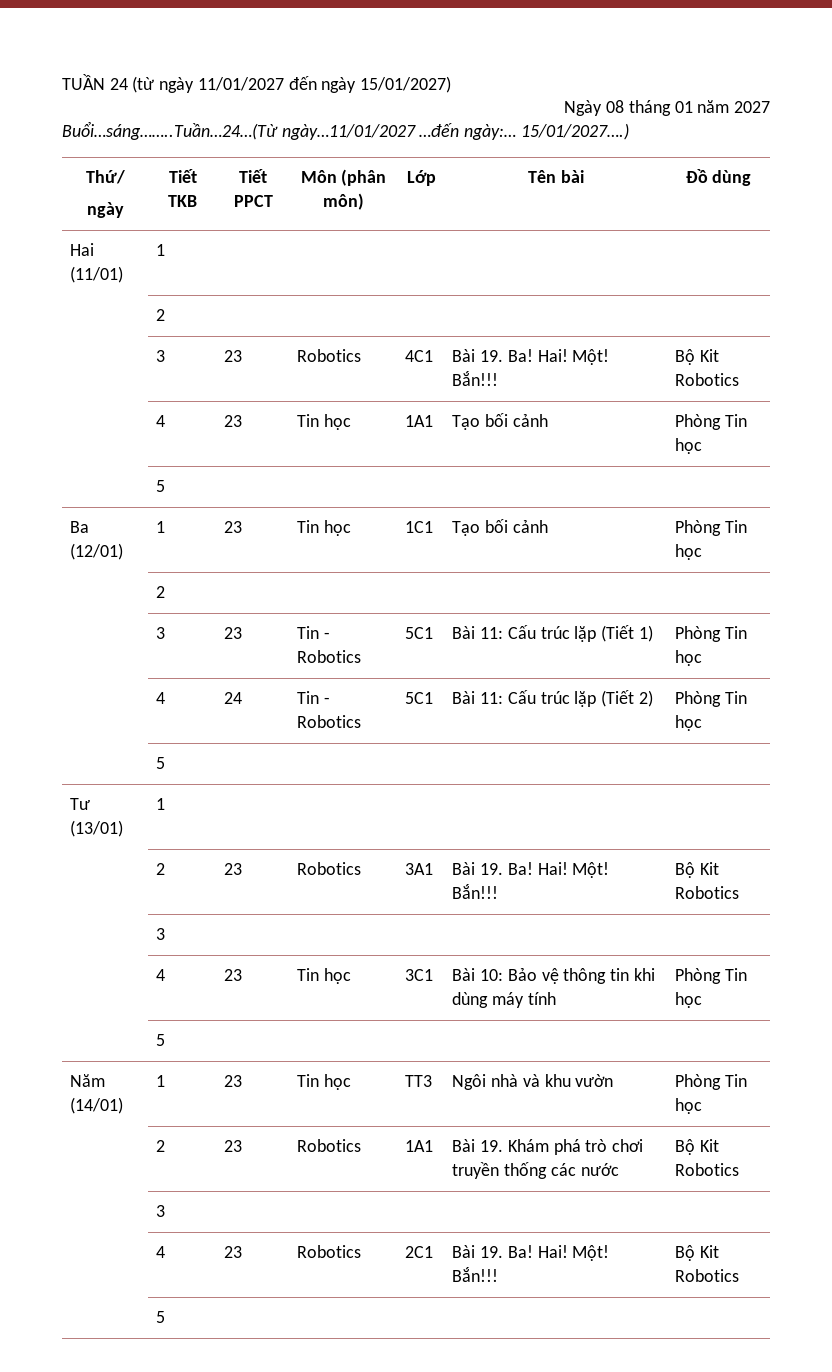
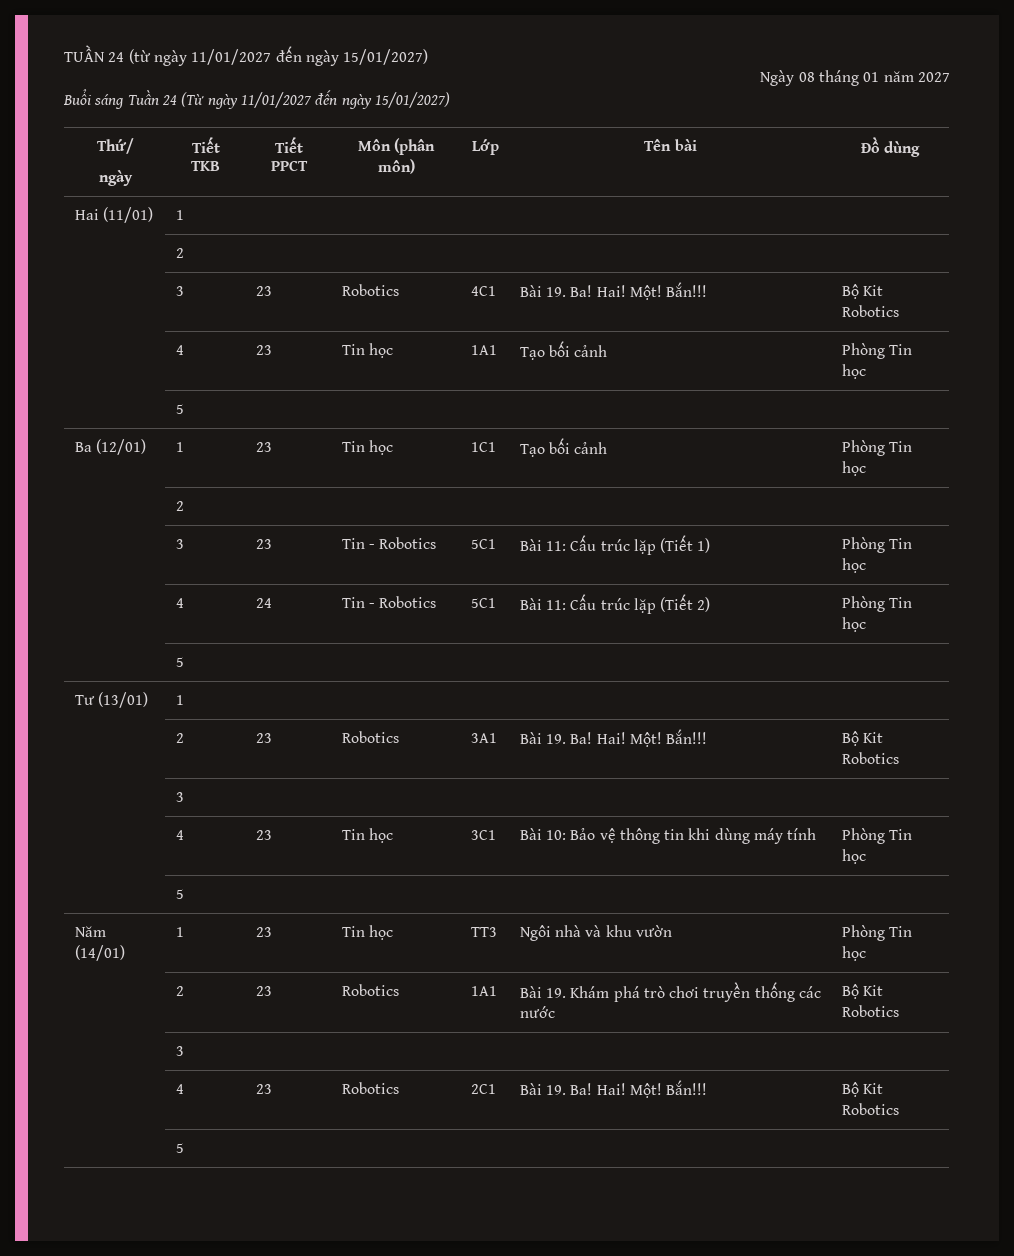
- Buổi…sáng……..Tuần…24…(Từ ngày…11/01/2027 …đến ngày:… 15/01/2027….)
+ Buổi sáng Tuần 24 (Từ ngày 11/01/2027 đến ngày 15/01/2027)

